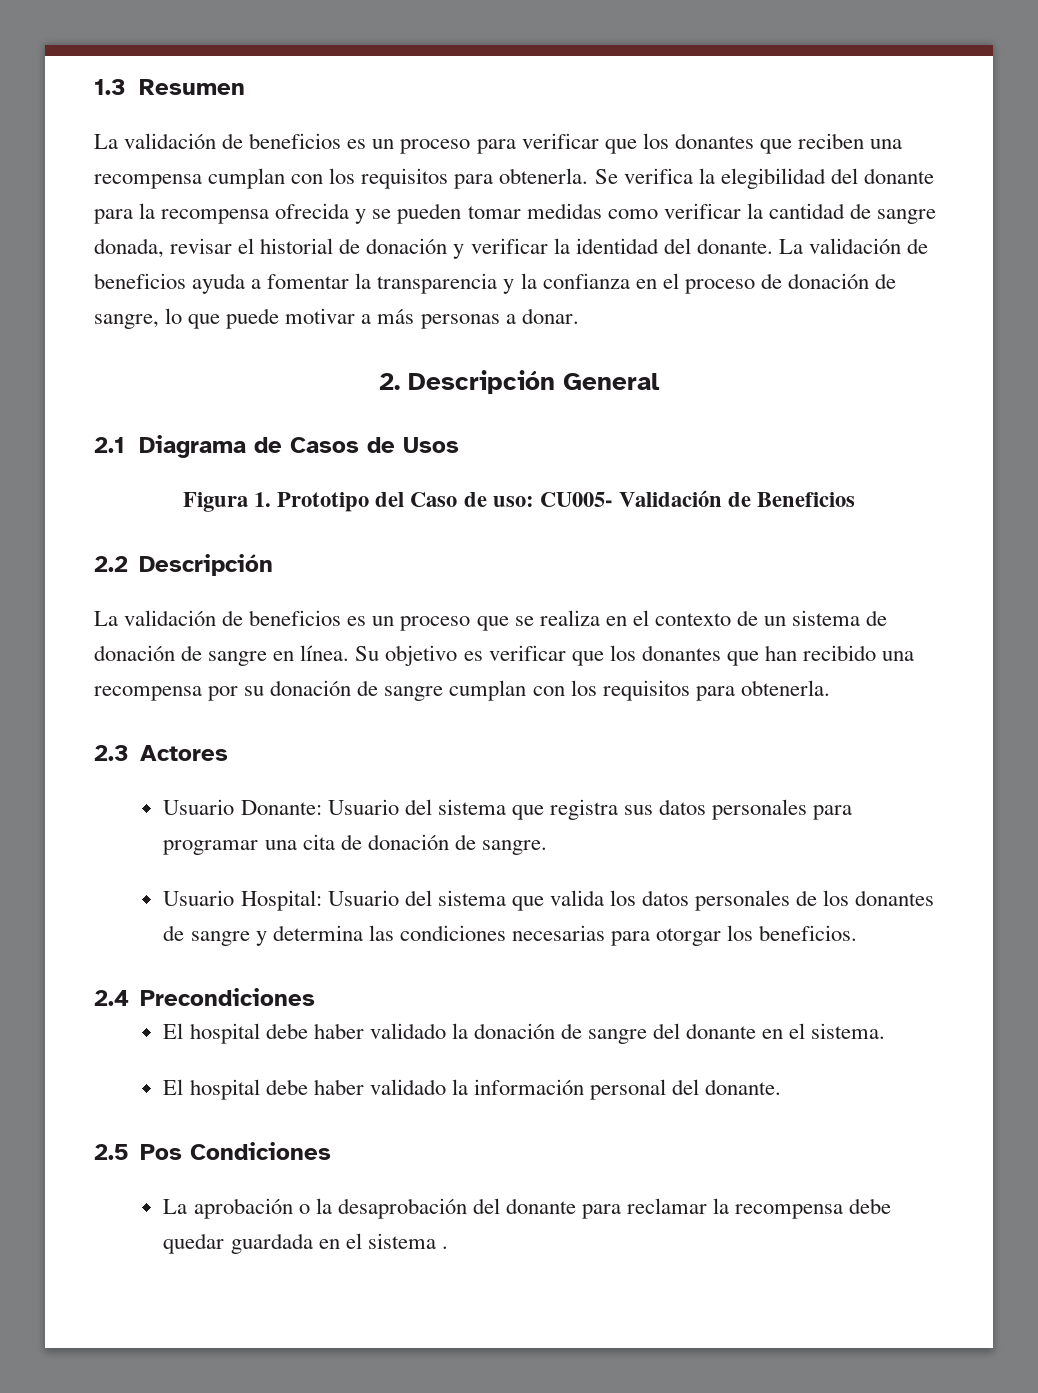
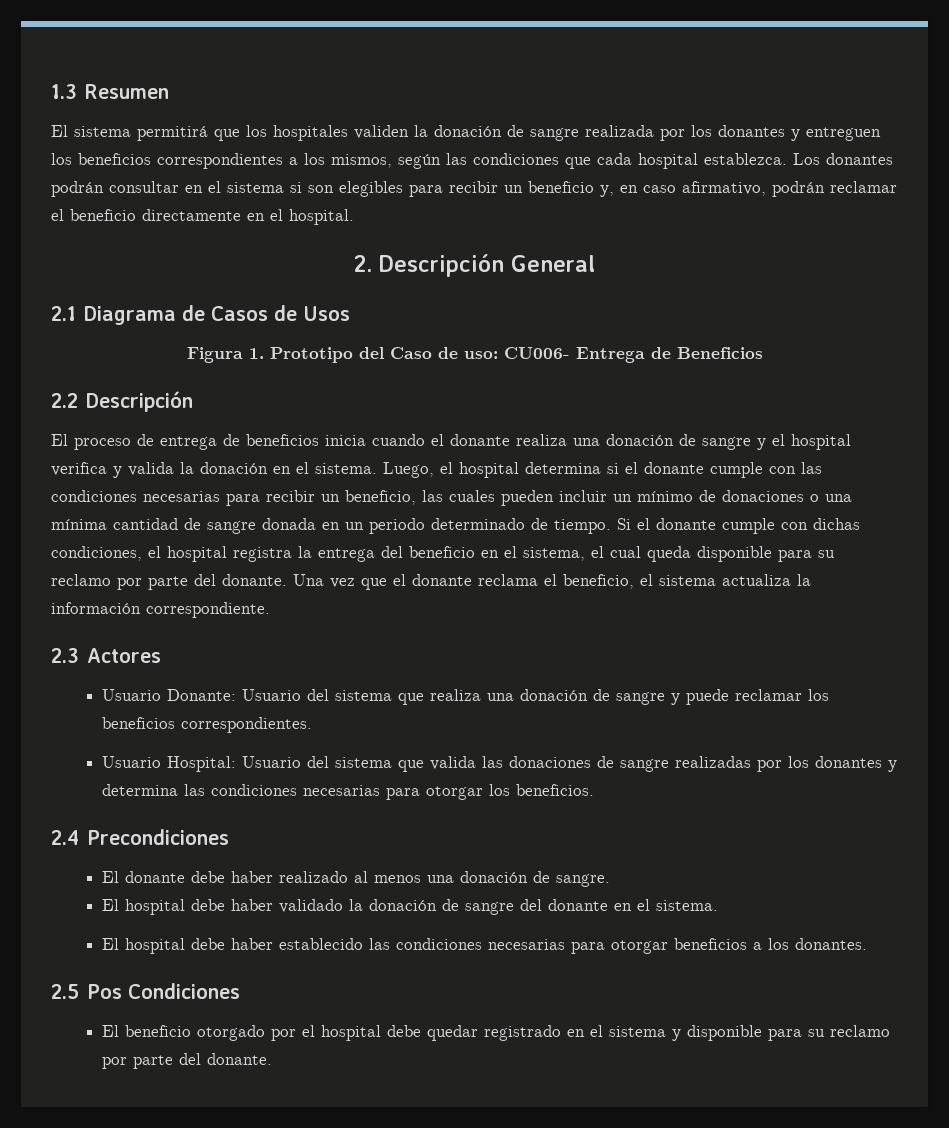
- La validación de beneficios es un proceso para verificar que los donantes que reciben una recompensa cumplan con los requisitos para obtenerla. Se verifica la elegibilidad del donante para la recompensa ofrecida y se pueden tomar medidas como verificar la cantidad de sangre donada, revisar el historial de donación y verificar la identidad del donante. La validación de beneficios ayuda a fomentar la transparencia y la confianza en el proceso de donación de sangre, lo que puede motivar a más personas a donar.
+ El sistema permitirá que los hospitales validen la donación de sangre realizada por los donantes y entreguen los beneficios correspondientes a los mismos, según las condiciones que cada hospital establezca. Los donantes podrán consultar en el sistema si son elegibles para recibir un beneficio y, en caso afirmativo, podrán reclamar el beneficio directamente en el hospital.
- Figura 1. Prototipo del Caso de uso: CU005- Validación de Beneficios
+ Figura 1. Prototipo del Caso de uso: CU006- Entrega de Beneficios
- La validación de beneficios es un proceso que se realiza en el contexto de un sistema de donación de sangre en línea. Su objetivo es verificar que los donantes que han recibido una recompensa por su donación de sangre cumplan con los requisitos para obtenerla.
+ El proceso de entrega de beneficios inicia cuando el donante realiza una donación de sangre y el hospital verifica y valida la donación en el sistema. Luego, el hospital determina si el donante cumple con las condiciones necesarias para recibir un beneficio, las cuales pueden incluir un mínimo de donaciones o una mínima cantidad de sangre donada en un periodo determinado de tiempo. Si el donante cumple con dichas condiciones, el hospital registra la entrega del beneficio en el sistema, el cual queda disponible para su reclamo por parte del donante. Una vez que el donante reclama el beneficio, el sistema actualiza la información correspondiente.
- Usuario Donante: Usuario del sistema que registra sus datos personales para programar una cita de donación de sangre.
+ Usuario Donante: Usuario del sistema que realiza una donación de sangre y puede reclamar los beneficios correspondientes.
- Usuario Hospital: Usuario del sistema que valida los datos personales de los donantes de sangre y determina las condiciones necesarias para otorgar los beneficios.
+ Usuario Hospital: Usuario del sistema que valida las donaciones de sangre realizadas por los donantes y determina las condiciones necesarias para otorgar los beneficios.
+ El donante debe haber realizado al menos una donación de sangre.
- El hospital debe haber validado la información personal del donante.
+ El hospital debe haber establecido las condiciones necesarias para otorgar beneficios a los donantes.
  2.5 Pos Condiciones
- La aprobación o la desaprobación del donante para reclamar la recompensa debe quedar guardada en el sistema .
+ El beneficio otorgado por el hospital debe quedar registrado en el sistema y disponible para su reclamo por parte del donante.

